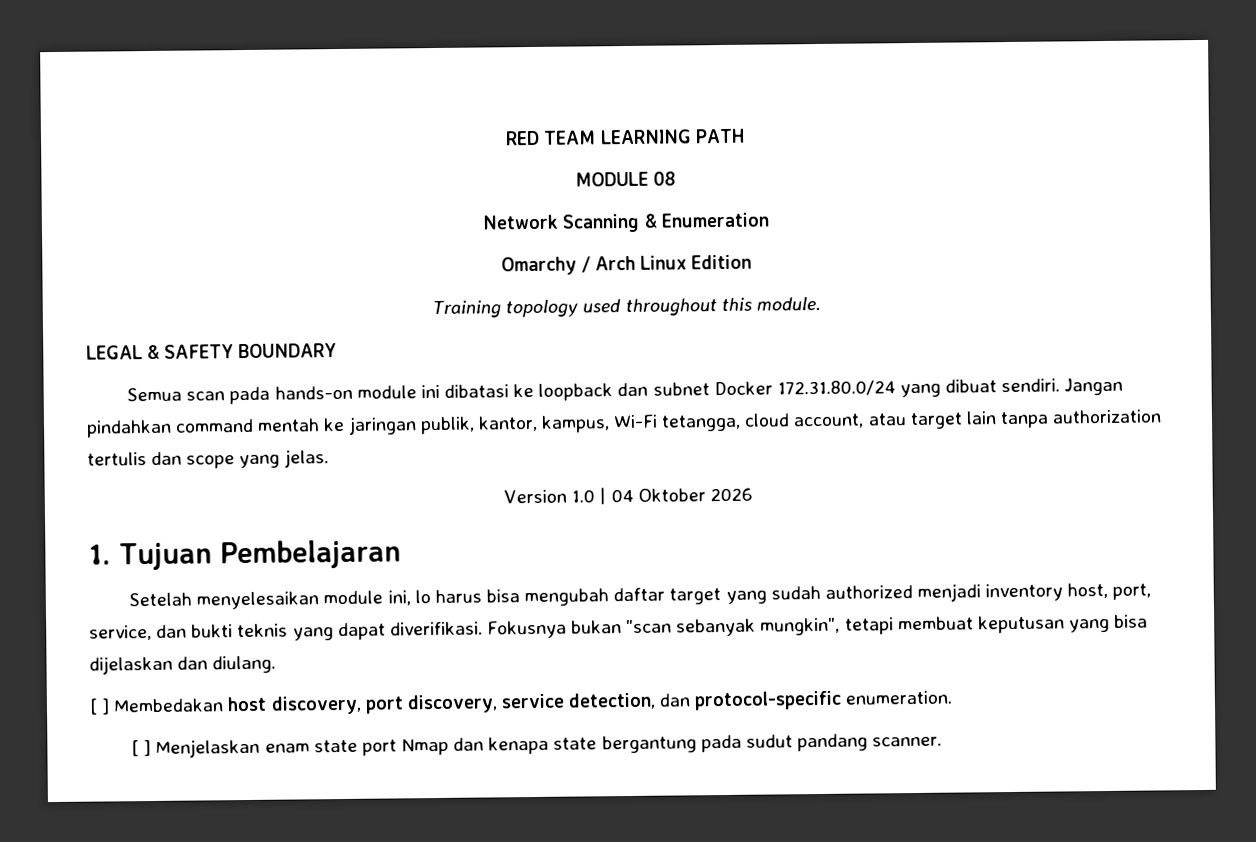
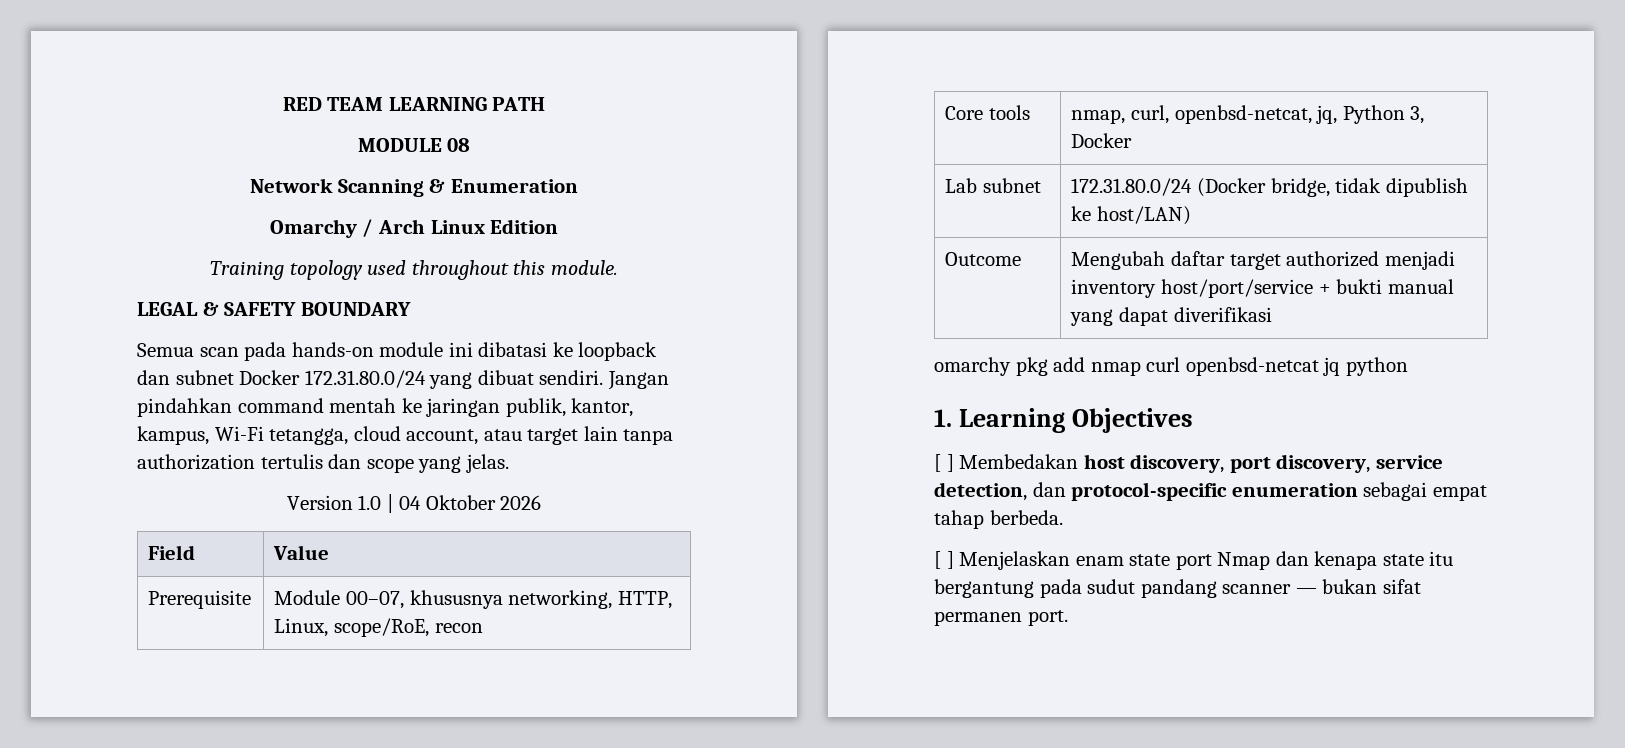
- 1. Tujuan Pembelajaran
- Setelah menyelesaikan module ini, lo harus bisa mengubah daftar target yang sudah authorized menjadi inventory host, port, service, dan bukti teknis yang dapat diverifikasi. Fokusnya bukan "scan sebanyak mungkin", tetapi membuat keputusan yang bisa dijelaskan dan diulang.
+ Field | Value
+ Prerequisite | Module 00–07, khususnya networking, HTTP, Linux, scope/RoE, recon
+ Core tools | nmap, curl, openbsd-netcat, jq, Python 3, Docker
+ Lab subnet | 172.31.80.0/24 (Docker bridge, tidak dipublish ke host/LAN)
+ Outcome | Mengubah daftar target authorized menjadi inventory host/port/service + bukti manual yang dapat diverifikasi
+ omarchy pkg add nmap curl openbsd-netcat jq python
+ 1. Learning Objectives
- [ ] Membedakan host discovery, port discovery, service detection, dan protocol-specific enumeration.
+ [ ] Membedakan host discovery, port discovery, service detection, dan protocol-specific enumeration sebagai empat tahap berbeda.
- [ ] Menjelaskan enam state port Nmap dan kenapa state bergantung pada sudut pandang scanner.
+ [ ] Menjelaskan enam state port Nmap dan kenapa state itu bergantung pada sudut pandang scanner — bukan sifat permanen port.

